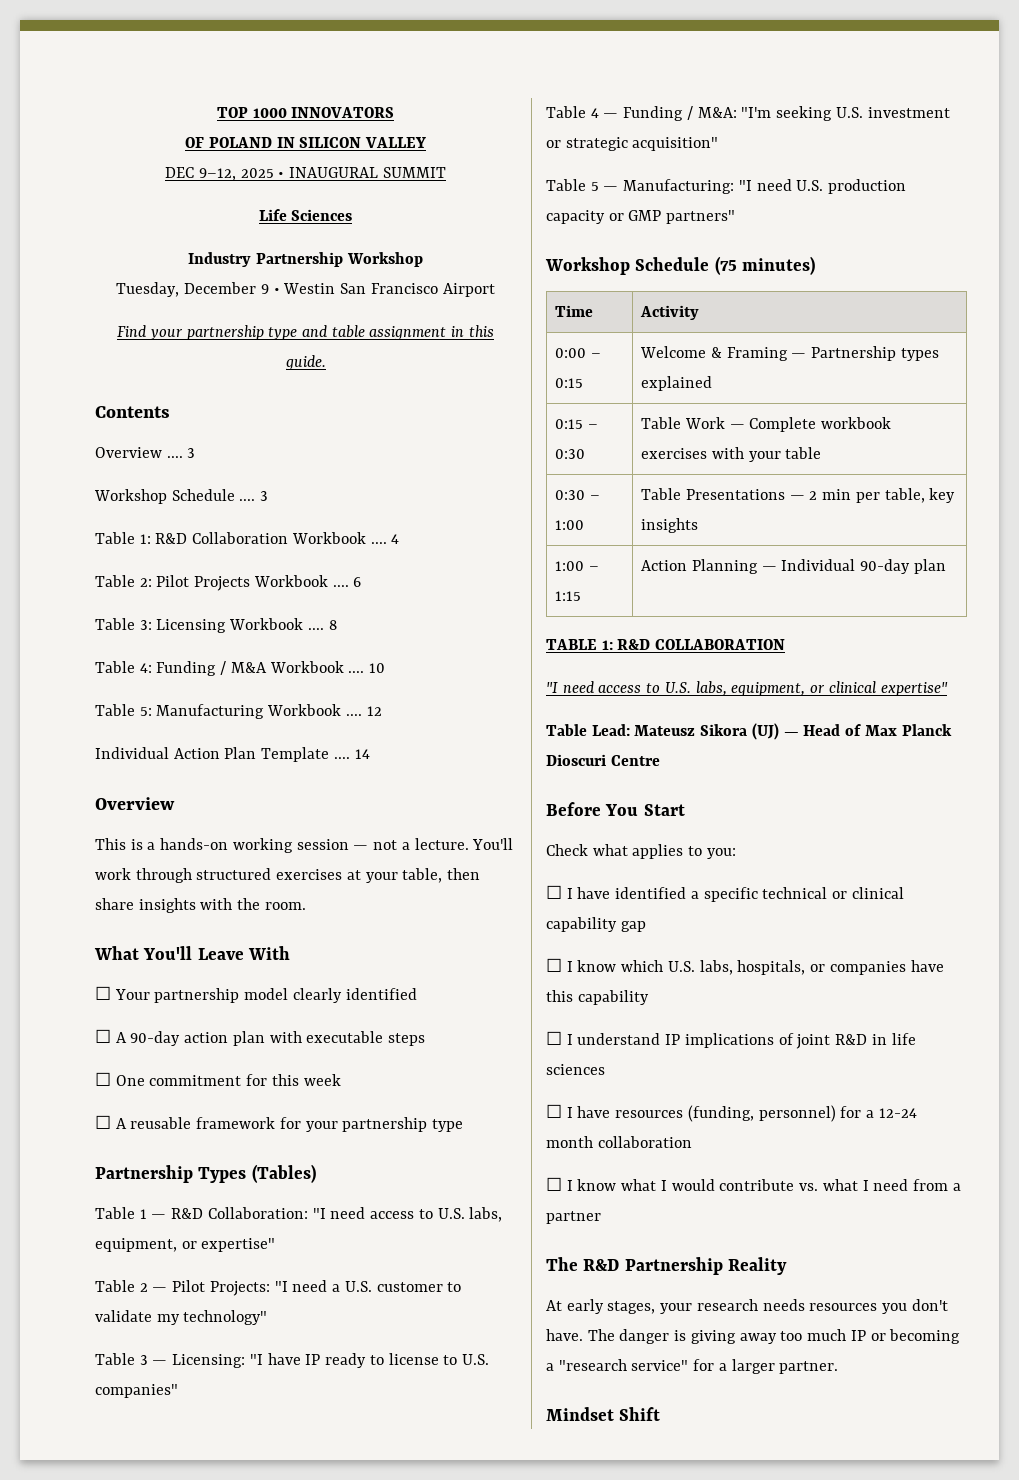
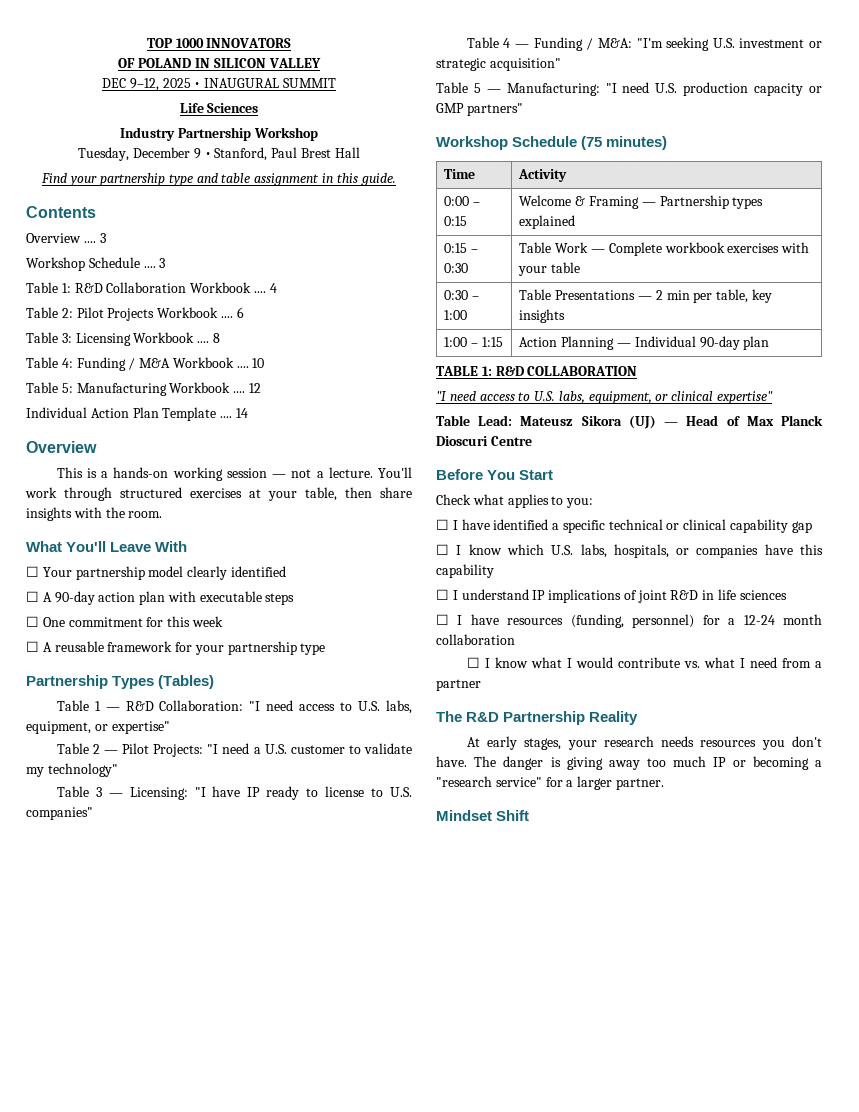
- Tuesday, December 9 • Westin San Francisco Airport
+ Tuesday, December 9 • Stanford, Paul Brest Hall

